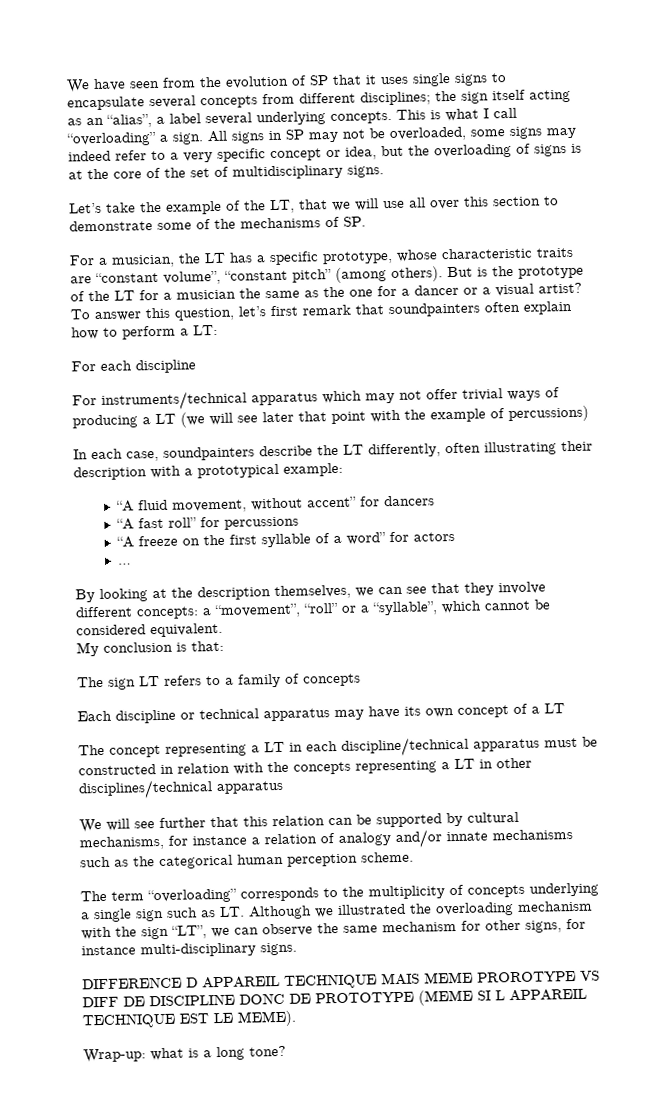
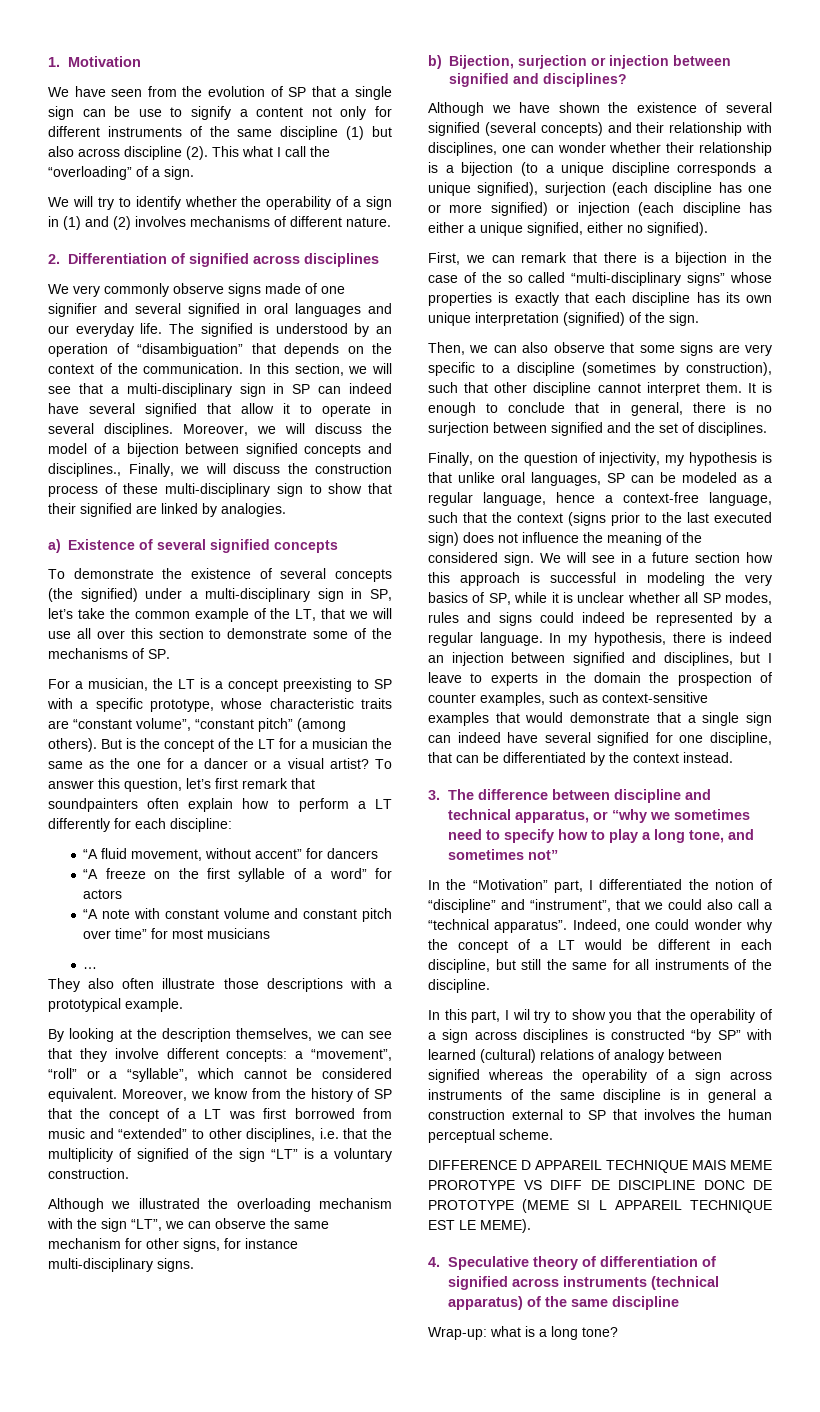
+ 1. Motivation
- We have seen from the evolution of SP that it uses single signs to encapsulate several concepts from different disciplines; the sign itself acting as an “alias”, a label several underlying concepts. This is what I call “overloading” a sign. All signs in SP may not be overloaded, some signs may indeed refer to a very specific concept or idea, but the overloading of signs is at the core of the set of multidisciplinary signs.
- Let’s take the example of the LT, that we will use all over this section to demonstrate some of the mechanisms of SP.
+ We have seen from the evolution of SP that a single sign can be use to signify a content not only for different instruments of the same discipline (1) but also across discipline (2). This what I call the “overloading” of a sign.
+ We will try to identify whether the operability of a sign in (1) and (2) involves mechanisms of different nature.
+ 2. Differentiation of signified across disciplines
+ We very commonly observe signs made of one signifier and several signified in oral languages and our everyday life. The signified is understood by an operation of “disambiguation” that depends on the context of the communication. In this section, we will see that a multi-disciplinary sign in SP can indeed have several signified that allow it to operate in several disciplines. Moreover, we will discuss the model of a bijection between signified concepts and disciplines., Finally, we will discuss the construction process of these multi-disciplinary sign to show that their signified are linked by analogies.
+ a) Existence of several signified concepts
+ To demonstrate the existence of several concepts (the signified) under a multi-disciplinary sign in SP, let’s take the common example of the LT, that we will use all over this section to demonstrate some of the mechanisms of SP.
- For a musician, the LT has a specific prototype, whose characteristic traits are “constant volume”, “constant pitch” (among others).
+ For a musician, the LT is a concept preexisting to SP with a specific prototype, whose characteristic traits are “constant volume”, “constant pitch” (among others).
- But is the prototype of the LT for a musician the same as the one for a dancer or a visual artist?
+ But is the concept of the LT for a musician the same as the one for a dancer or a visual artist?
- To answer this question, let’s first remark that soundpainters often explain how to perform a LT:
- For each discipline
- For instruments/technical apparatus which may not offer trivial ways of producing a LT (we will see later that point with the example of percussions)
- In each case, soundpainters describe the LT differently, often illustrating their description with a prototypical example:
+ To answer this question, let’s first remark that soundpainters often explain how to perform a LT differently for each discipline:
- “A fast roll” for percussions
+ “A note with constant volume and constant pitch over time” for most musicians
  …
+ They also often illustrate those descriptions with a prototypical example.
- By looking at the description themselves, we can see that they involve different concepts: a “movement”, “roll” or a “syllable”, which cannot be considered equivalent.
- My conclusion is that:
- The sign LT refers to a family of concepts
- Each discipline or technical apparatus may have its own concept of a LT
- The concept representing a LT in each discipline/technical apparatus must be constructed in relation with the concepts representing a LT in other disciplines/technical apparatus
- We will see further that this relation can be supported by cultural mechanisms, for instance a relation of analogy and/or innate mechanisms such as the categorical human perception scheme.
- The term “overloading” corresponds to the multiplicity of concepts underlying a single sign such as LT. Although we illustrated the overloading mechanism with the sign “LT”, we can observe the same mechanism for other signs, for instance multi-disciplinary signs.
+ By looking at the description themselves, we can see that they involve different concepts: a “movement”, “roll” or a “syllable”, which cannot be considered equivalent. Moreover, we know from the history of SP that the concept of a LT was first borrowed from music and “extended” to other disciplines, i.e. that the multiplicity of signified of the sign “LT” is a voluntary construction.
+ Although we illustrated the overloading mechanism with the sign “LT”, we can observe the same mechanism for other signs, for instance multi-disciplinary signs.
+ b) Bijection, surjection or injection between signified and disciplines?
+ Although we have shown the existence of several signified (several concepts) and their relationship with disciplines, one can wonder whether their relationship is a bijection (to a unique discipline corresponds a unique signified), surjection (each discipline has one or more signified) or injection (each discipline has either a unique signified, either no signified).
+ First, we can remark that there is a bijection in the case of the so called “multi-disciplinary signs” whose properties is exactly that each discipline has its own unique interpretation (signified) of the sign.
+ Then, we can also observe that some signs are very specific to a discipline (sometimes by construction), such that other discipline cannot interpret them. It is enough to conclude that in general, there is no surjection between signified and the set of disciplines.
+ Finally, on the question of injectivity, my hypothesis is that unlike oral languages, SP can be modeled as a regular language, hence a context-free language, such that the context (signs prior to the last executed sign) does not influence the meaning of the considered sign. We will see in a future section how this approach is successful in modeling the very basics of SP, while it is unclear whether all SP modes, rules and signs could indeed be represented by a regular language. In my hypothesis, there is indeed an injection between signified and disciplines, but I leave to experts in the domain the prospection of counter examples, such as context-sensitive examples that would demonstrate that a single sign can indeed have several signified for one discipline, that can be differentiated by the context instead.
+ 3. The difference between discipline and technical apparatus, or “why we sometimes need to specify how to play a long tone, and sometimes not”
+ In the “Motivation” part, I differentiated the notion of “discipline” and “instrument”, that we could also call a “technical apparatus”. Indeed, one could wonder why the concept of a LT would be different in each discipline, but still the same for all instruments of the discipline.
+ In this part, I wil try to show you that the operability of a sign across disciplines is constructed “by SP” with learned (cultural) relations of analogy between signified whereas the operability of a sign across instruments of the same discipline is in general a construction external to SP that involves the human perceptual scheme.
+ 4. Speculative theory of differentiation of signified across instruments (technical apparatus) of the same discipline

